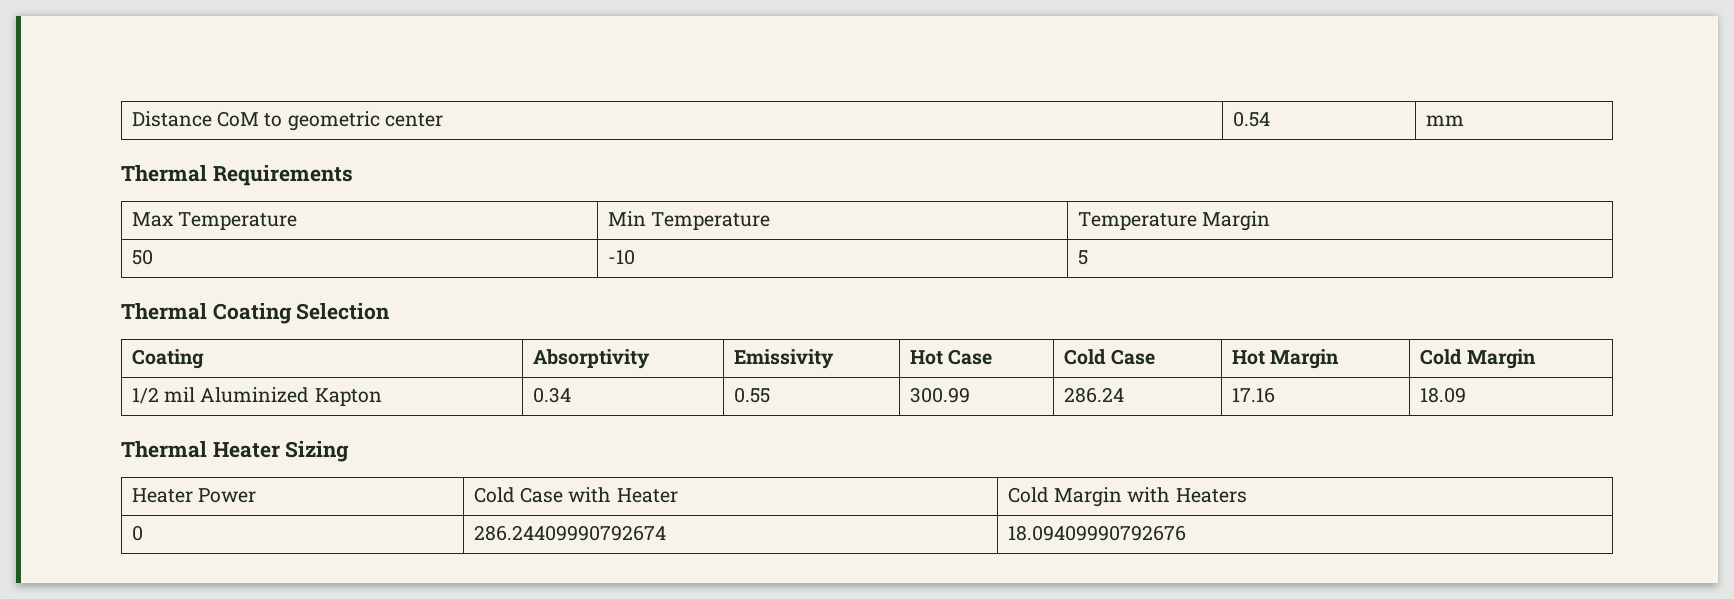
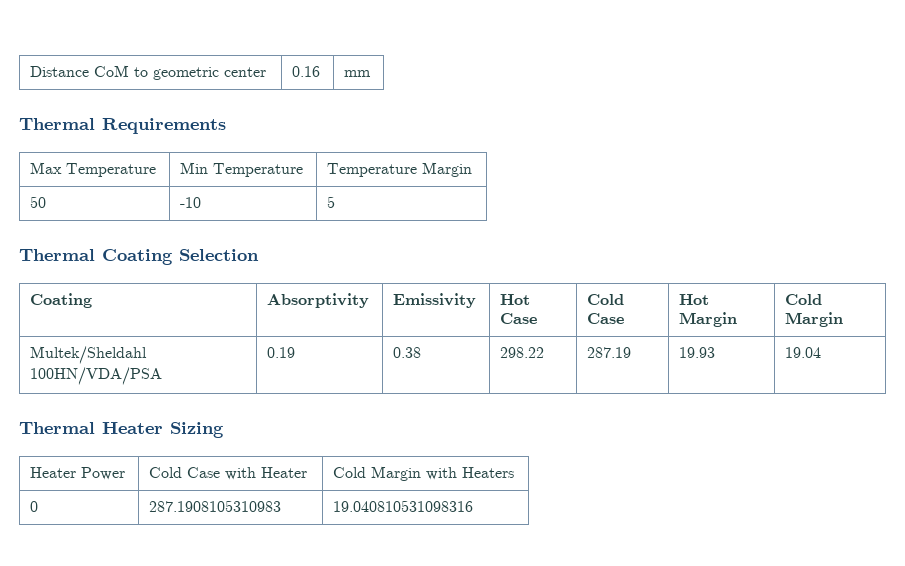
- Distance CoM to geometric center | 0.54 | mm
+ Distance CoM to geometric center | 0.16 | mm
- 1/2 mil Aluminized Kapton | 0.34 | 0.55 | 300.99 | 286.24 | 17.16 | 18.09
+ Multek/Sheldahl 100HN/VDA/PSA | 0.19 | 0.38 | 298.22 | 287.19 | 19.93 | 19.04
- 0 | 286.24409990792674 | 18.09409990792676
+ 0 | 287.1908105310983 | 19.040810531098316

